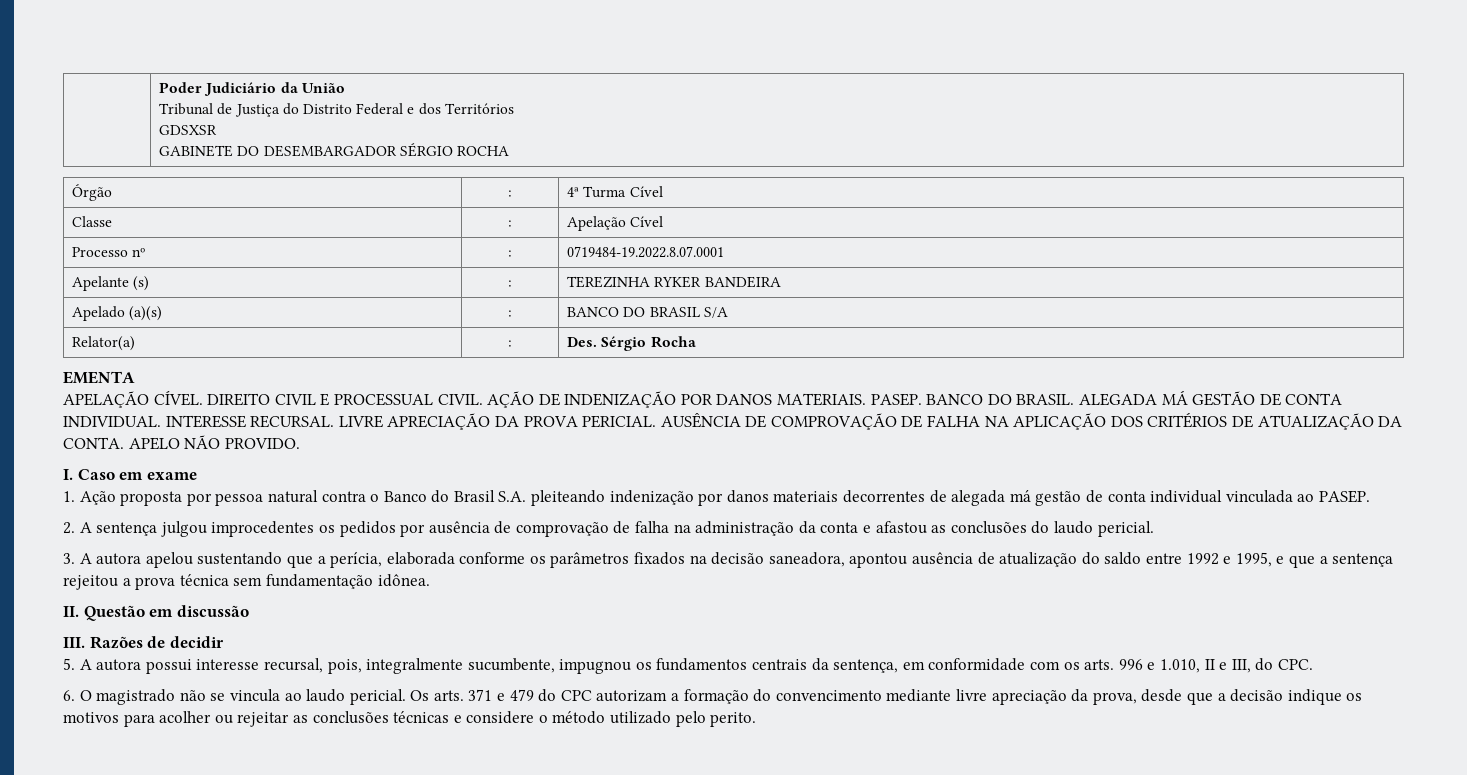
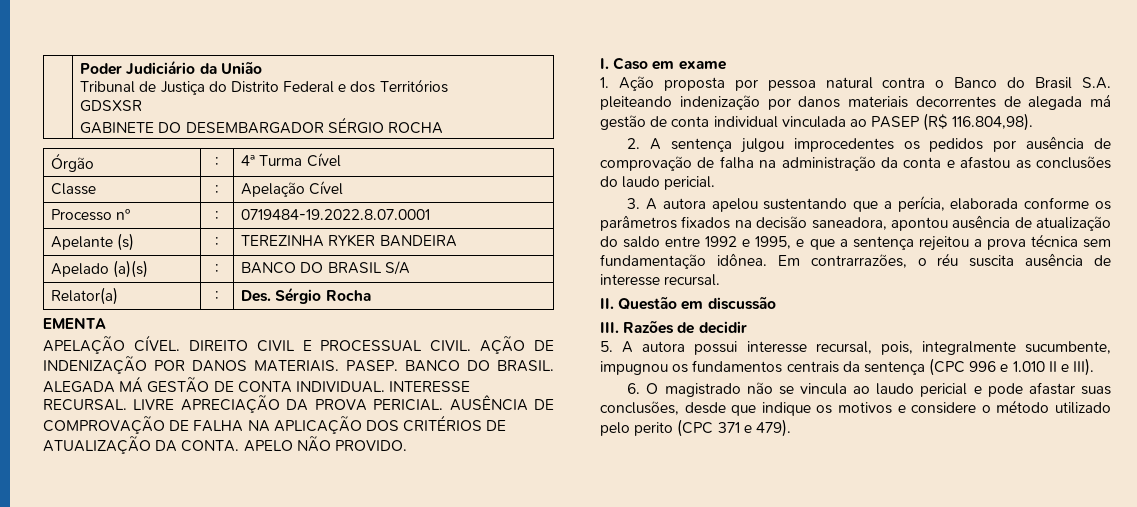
- 1. Ação proposta por pessoa natural contra o Banco do Brasil S.A. pleiteando indenização por danos materiais decorrentes de alegada má gestão de conta individual vinculada ao PASEP.
+ 1. Ação proposta por pessoa natural contra o Banco do Brasil S.A. pleiteando indenização por danos materiais decorrentes de alegada má gestão de conta individual vinculada ao PASEP (R$ 116.804,98).
+ Em contrarrazões, o réu suscita ausência de interesse recursal.
- 5. A autora possui interesse recursal, pois, integralmente sucumbente, impugnou os fundamentos centrais da sentença, em conformidade com os arts. 996 e 1.010, II e III, do CPC.
+ 5. A autora possui interesse recursal, pois, integralmente sucumbente, impugnou os fundamentos centrais da sentença (CPC 996 e 1.010 II e III).
- 6. O magistrado não se vincula ao laudo pericial. Os arts. 371 e 479 do CPC autorizam a formação do convencimento mediante livre apreciação da prova, desde que a decisão indique os motivos para acolher ou rejeitar as conclusões técnicas e considere o método utilizado pelo perito.
+ 6. O magistrado não se vincula ao laudo pericial e pode afastar suas conclusões, desde que indique os motivos e considere o método utilizado pelo perito (CPC 371 e 479).

